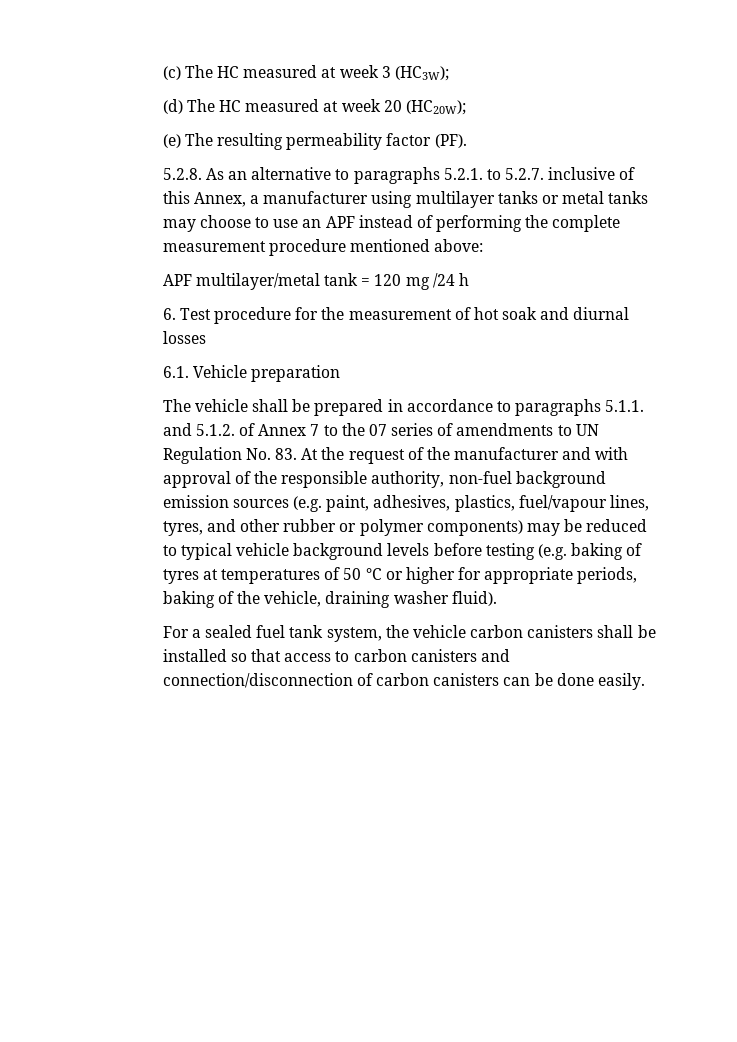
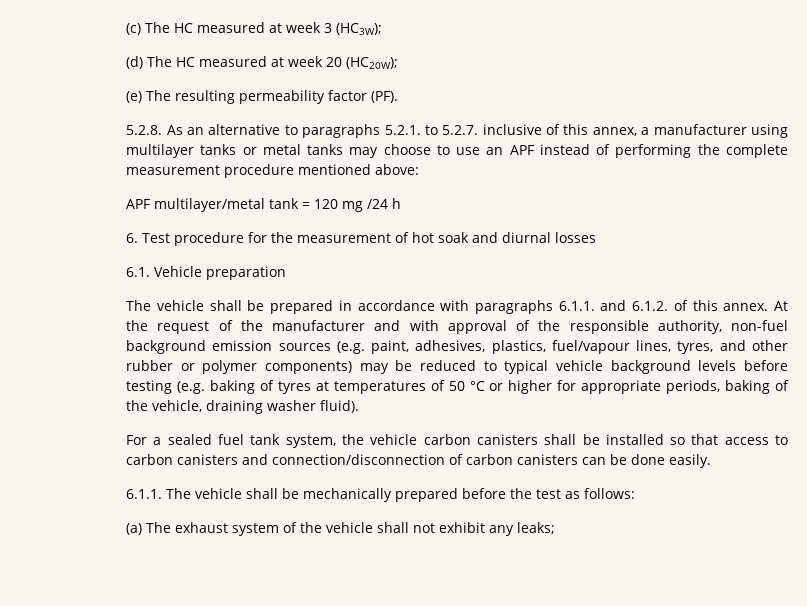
- 5.2.8. As an alternative to paragraphs 5.2.1. to 5.2.7. inclusive of this Annex, a manufacturer using multilayer tanks or metal tanks may choose to use an APF instead of performing the complete measurement procedure mentioned above:
+ 5.2.8. As an alternative to paragraphs 5.2.1. to 5.2.7. inclusive of this annex, a manufacturer using multilayer tanks or metal tanks may choose to use an APF instead of performing the complete measurement procedure mentioned above:
- The vehicle shall be prepared in accordance to paragraphs 5.1.1. and 5.1.2. of Annex 7 to the 07 series of amendments to UN Regulation No. 83. At the request of the manufacturer and with approval of the responsible authority, non-fuel background emission sources (e.g. paint, adhesives, plastics, fuel/vapour lines, tyres, and other rubber or polymer components) may be reduced to typical vehicle background levels before testing (e.g. baking of tyres at temperatures of 50 °C or higher for appropriate periods, baking of the vehicle, draining washer fluid).
+ The vehicle shall be prepared in accordance with paragraphs 6.1.1. and 6.1.2. of this annex. At the request of the manufacturer and with approval of the responsible authority, non-fuel background emission sources (e.g. paint, adhesives, plastics, fuel/vapour lines, tyres, and other rubber or polymer components) may be reduced to typical vehicle background levels before testing (e.g. baking of tyres at temperatures of 50 °C or higher for appropriate periods, baking of the vehicle, draining washer fluid).
+ 6.1.1. The vehicle shall be mechanically prepared before the test as follows:
+ (a) The exhaust system of the vehicle shall not exhibit any leaks;

